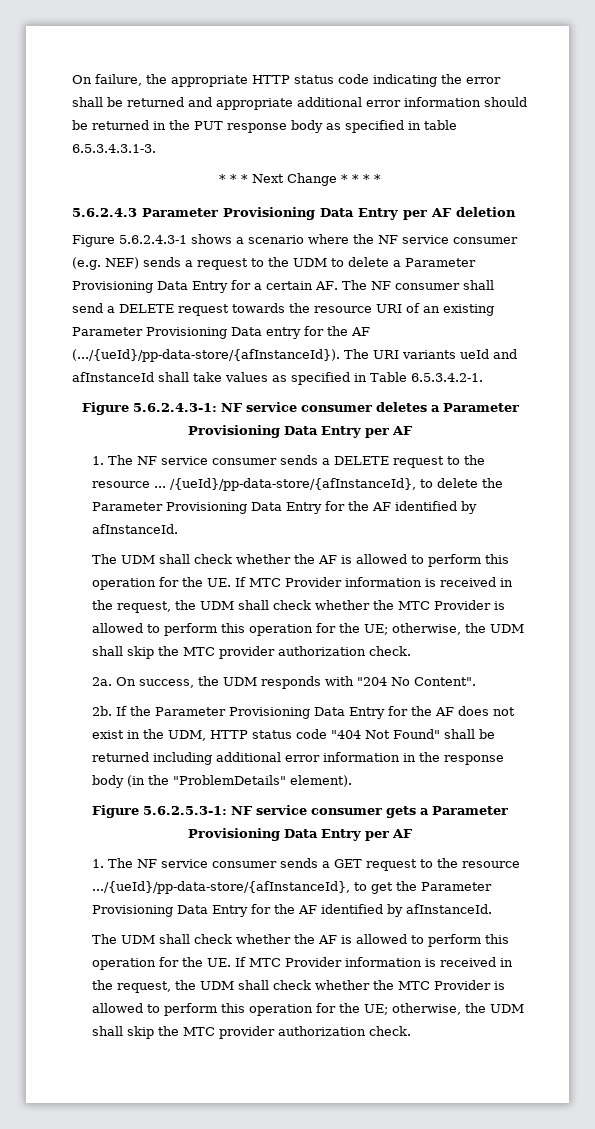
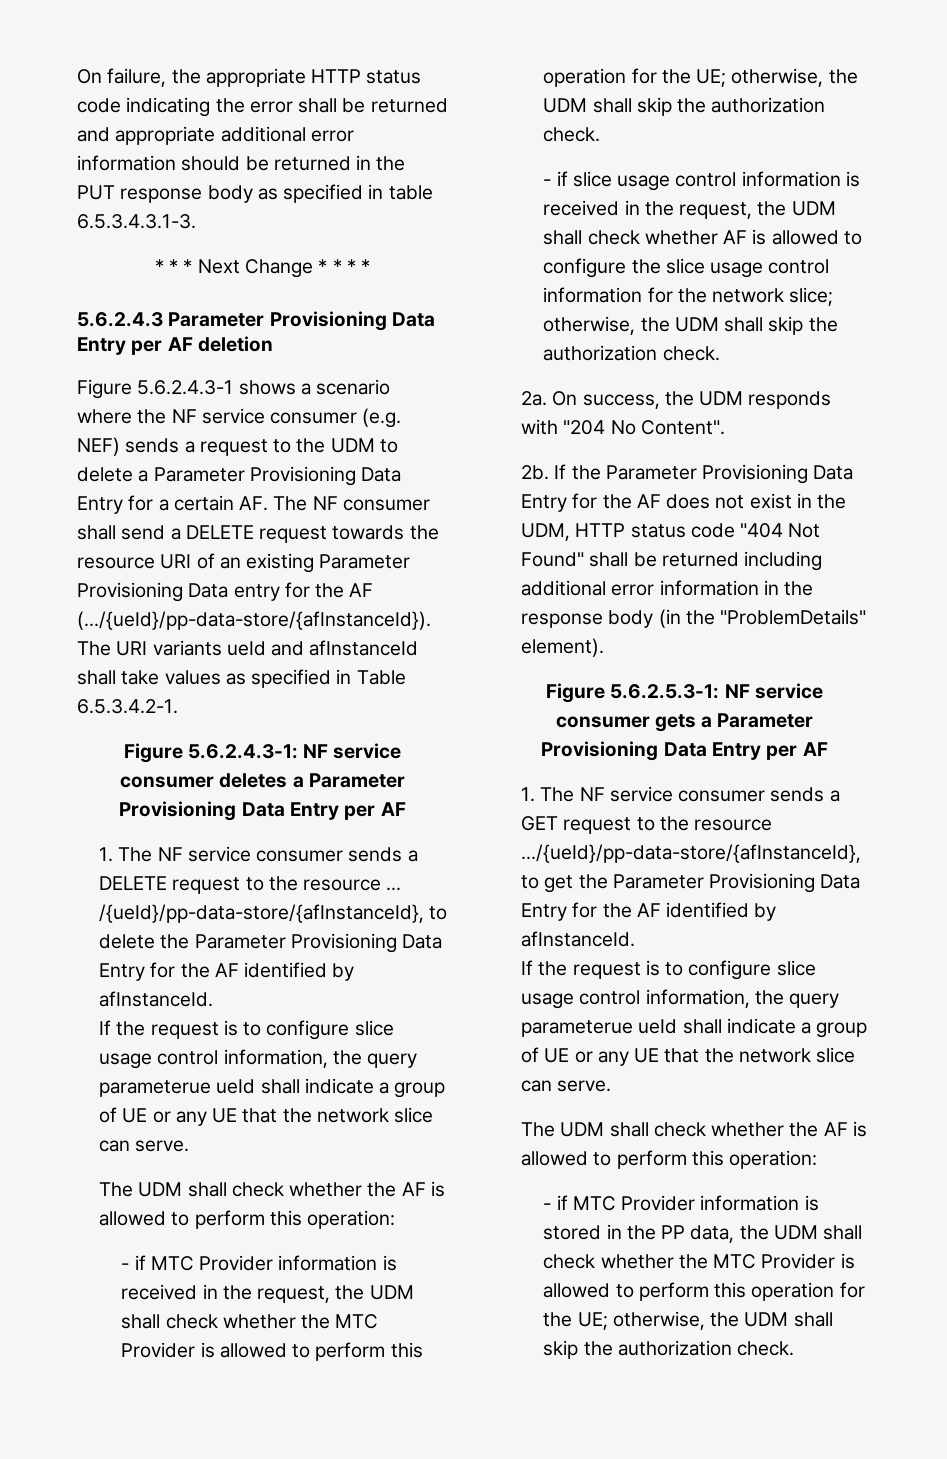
  /{ueId}/pp-data-store/{afInstanceId}, to delete the Parameter Provisioning Data Entry for the AF identified by afInstanceId.
- The UDM shall check whether the AF is allowed to perform this operation for the UE. If MTC Provider information is received in the request, the UDM shall check whether the MTC Provider is allowed to perform this operation for the UE; otherwise, the UDM shall skip the MTC provider authorization check.
+ If the request is to configure slice usage control information, the query parameterue ueId shall indicate a group of UE or any UE that the network slice can serve.
+ The UDM shall check whether the AF is allowed to perform this operation:
+ - if MTC Provider information is received in the request, the UDM shall check whether the MTC Provider is allowed to perform this operation for the UE; otherwise, the UDM shall skip the authorization check.
+ - if slice usage control information is received in the request, the UDM shall check whether AF is allowed to configure the slice usage control information for the network slice; otherwise, the UDM shall skip the authorization check.
  1. The NF service consumer sends a GET request to the resource .../{ueId}/pp-data-store/{afInstanceId}, to get the Parameter Provisioning Data Entry for the AF identified by afInstanceId.
- The UDM shall check whether the AF is allowed to perform this operation for the UE. If MTC Provider information is received in the request, the UDM shall check whether the MTC Provider is allowed to perform this operation for the UE; otherwise, the UDM shall skip the MTC provider authorization check.
+ If the request is to configure slice usage control information, the query parameterue ueId shall indicate a group of UE or any UE that the network slice can serve.
+ The UDM shall check whether the AF is allowed to perform this operation:
+ - if MTC Provider information is stored in the PP data, the UDM shall check whether the MTC Provider is allowed to perform this operation for the UE; otherwise, the UDM shall skip the authorization check.

